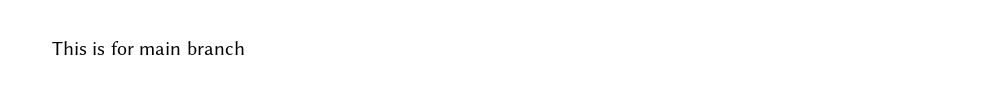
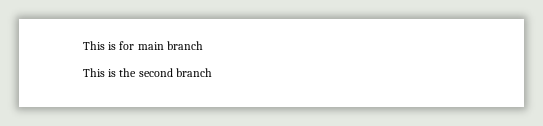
+ This is the second branch

